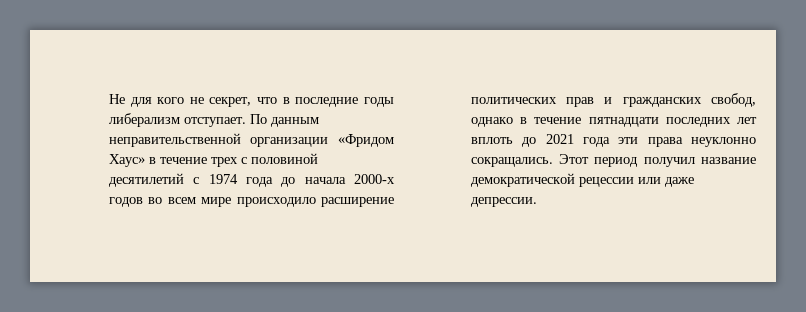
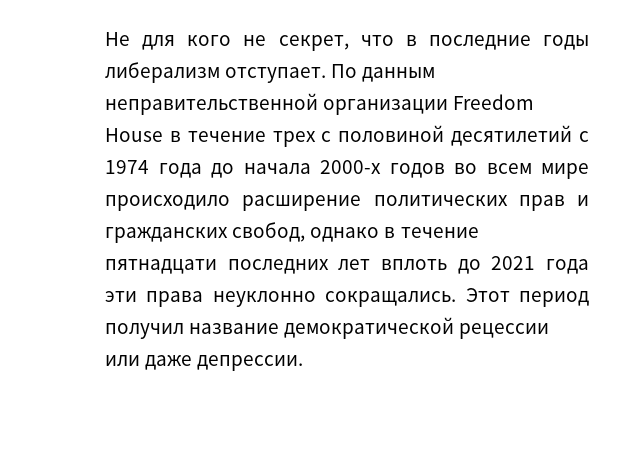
- По данным неправительственной организации «Фридом Хаус» в течение трех с половиной десятилетий с 1974 года до начала 2000-х годов во всем мире происходило расширение политических прав и гражданских свобод, однако в течение пятнадцати последних лет вплоть до 2021 года эти права неуклонно сокращались.
+ По данным неправительственной организации Freedom House в течение трех с половиной десятилетий с 1974 года до начала 2000-х годов во всем мире происходило расширение политических прав и гражданских свобод, однако в течение пятнадцати последних лет вплоть до 2021 года эти права неуклонно сокращались.

